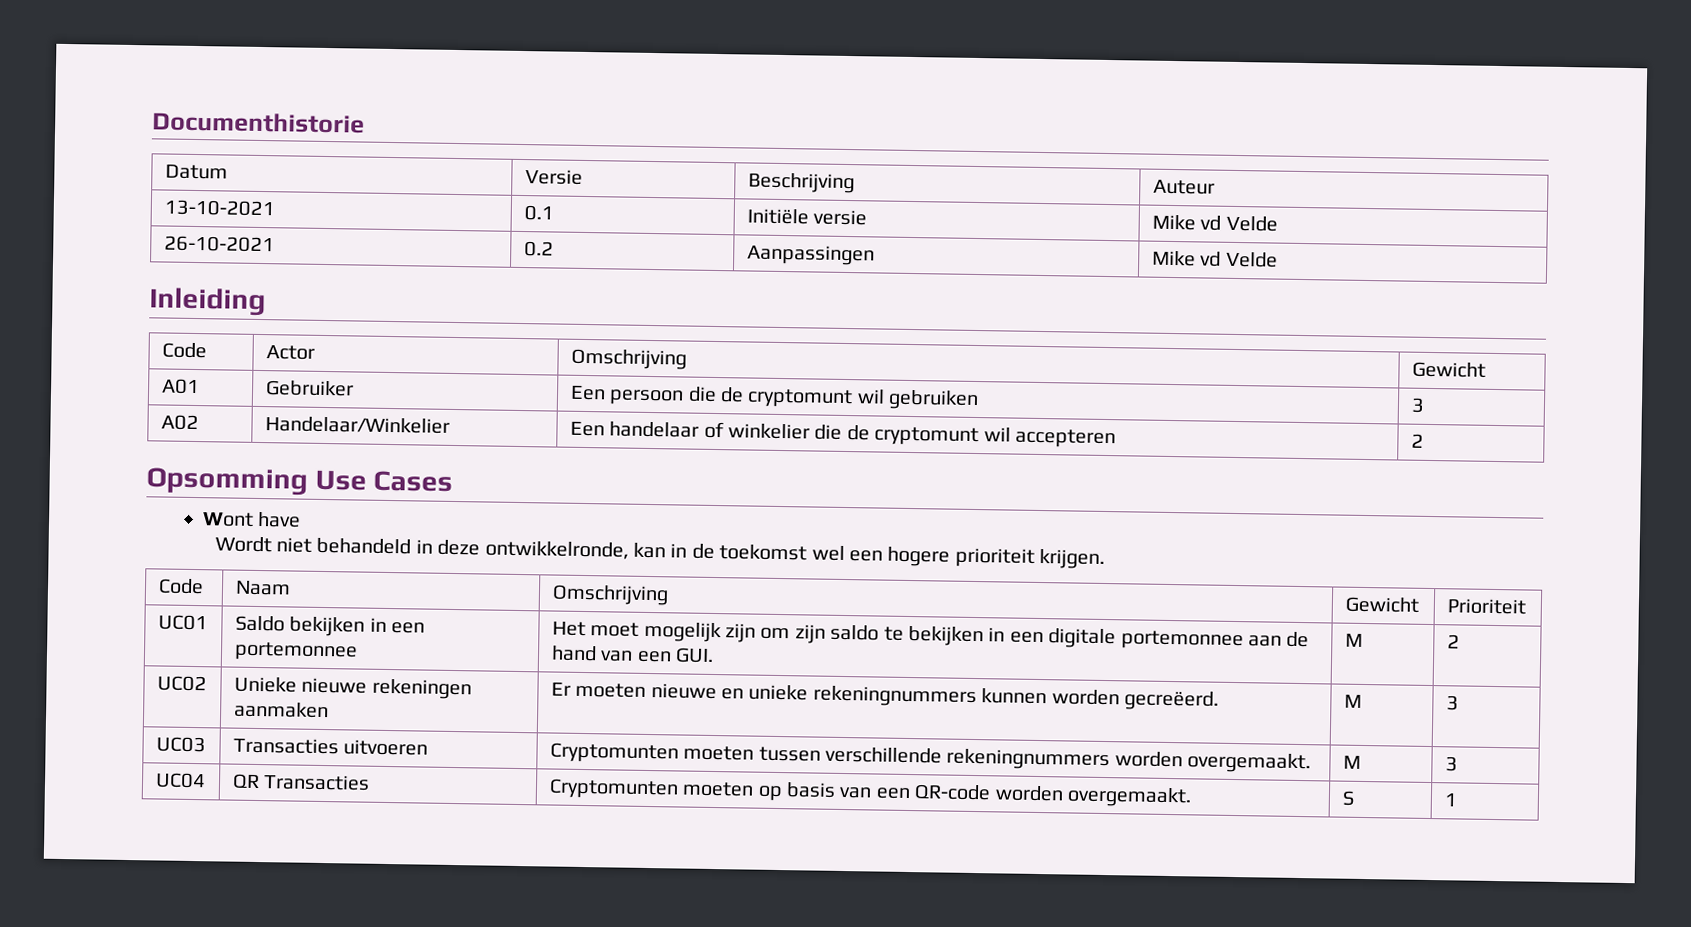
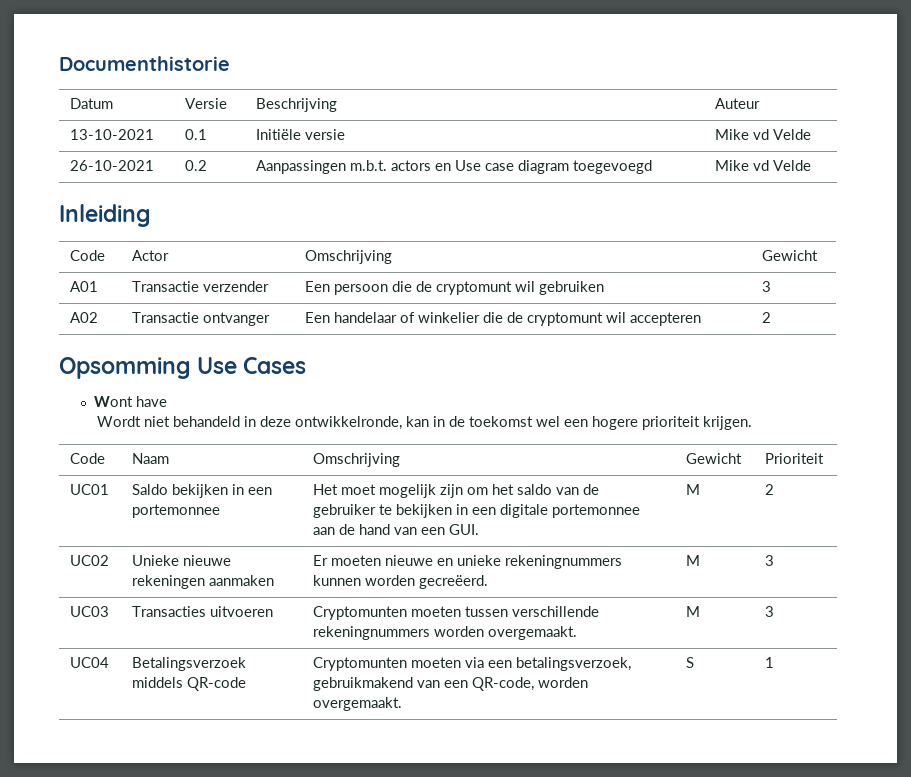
- 26-10-2021 | 0.2 | Aanpassingen | Mike vd Velde
+ 26-10-2021 | 0.2 | Aanpassingen m.b.t. actors en Use case diagram toegevoegd | Mike vd Velde
- A01 | Gebruiker | Een persoon die de cryptomunt wil gebruiken | 3
+ A01 | Transactie verzender | Een persoon die de cryptomunt wil gebruiken | 3
- A02 | Handelaar/Winkelier | Een handelaar of winkelier die de cryptomunt wil accepteren | 2
+ A02 | Transactie ontvanger | Een handelaar of winkelier die de cryptomunt wil accepteren | 2
- UC01 | Saldo bekijken in een portemonnee | Het moet mogelijk zijn om zijn saldo te bekijken in een digitale portemonnee aan de hand van een GUI. | M | 2
+ UC01 | Saldo bekijken in een portemonnee | Het moet mogelijk zijn om het saldo van de gebruiker te bekijken in een digitale portemonnee aan de hand van een GUI. | M | 2
- UC04 | QR Transacties | Cryptomunten moeten op basis van een QR-code worden overgemaakt. | S | 1
+ UC04 | Betalingsverzoek middels QR-code | Cryptomunten moeten via een betalingsverzoek, gebruikmakend van een QR-code, worden overgemaakt. | S | 1

